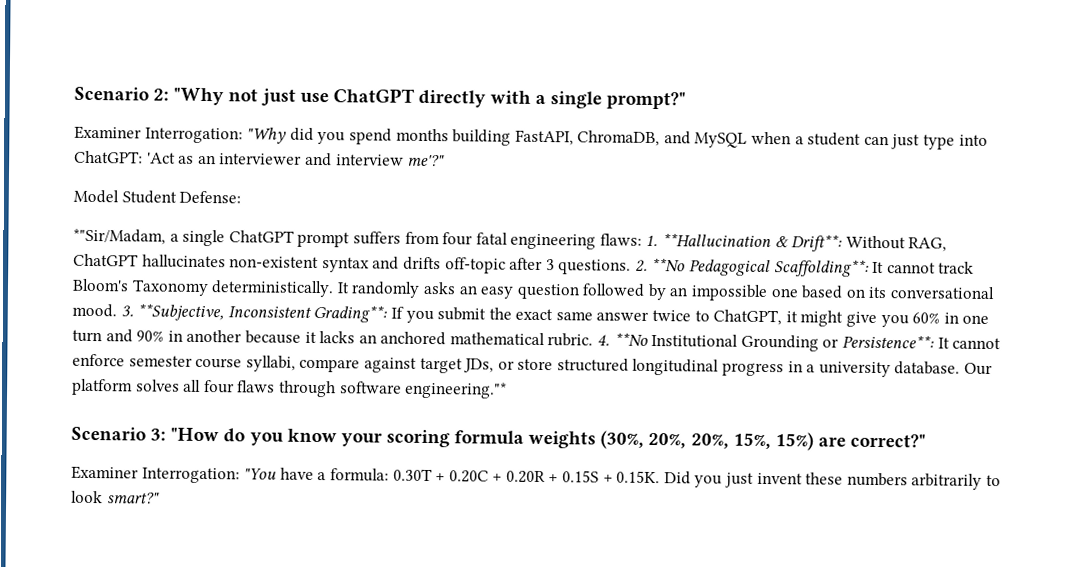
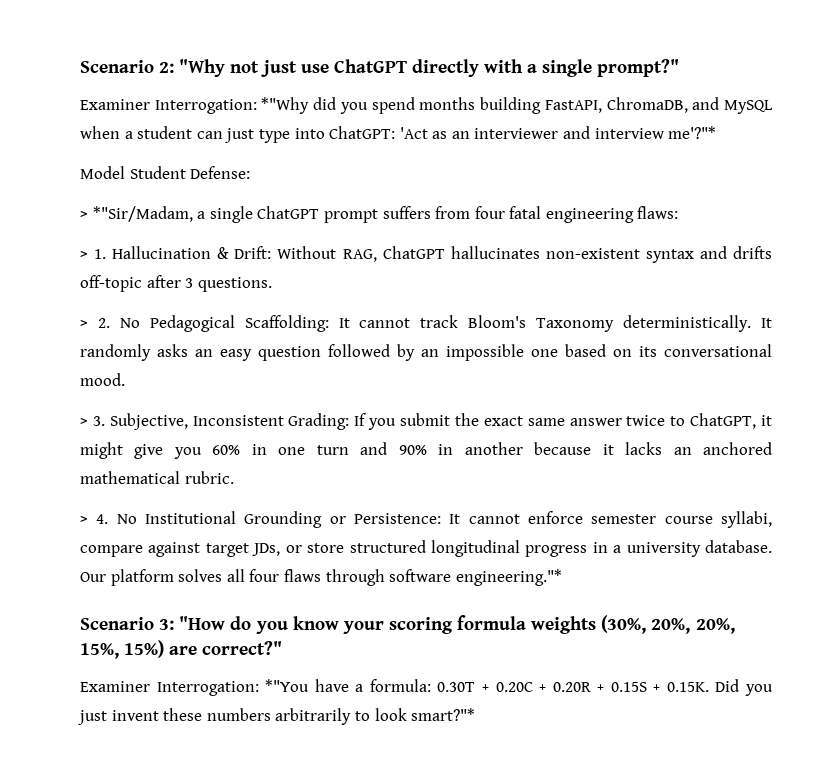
- Examiner Interrogation: "Why did you spend months building FastAPI, ChromaDB, and MySQL when a student can just type into ChatGPT: 'Act as an interviewer and interview me'?"
+ Examiner Interrogation: *"Why did you spend months building FastAPI, ChromaDB, and MySQL when a student can just type into ChatGPT: 'Act as an interviewer and interview me'?"*
- *"Sir/Madam, a single ChatGPT prompt suffers from four fatal engineering flaws: 1. **Hallucination & Drift**: Without RAG, ChatGPT hallucinates non-existent syntax and drifts off-topic after 3 questions. 2. **No Pedagogical Scaffolding**: It cannot track Bloom's Taxonomy deterministically.
+ > *"Sir/Madam, a single ChatGPT prompt suffers from four fatal engineering flaws:
+ > 1. Hallucination & Drift: Without RAG, ChatGPT hallucinates non-existent syntax and drifts off-topic after 3 questions.
+ > 2. No Pedagogical Scaffolding: It cannot track Bloom's Taxonomy deterministically.
- It randomly asks an easy question followed by an impossible one based on its conversational mood. 3. **Subjective, Inconsistent Grading**:
+ It randomly asks an easy question followed by an impossible one based on its conversational mood.
+ > 3. Subjective, Inconsistent Grading:
- If you submit the exact same answer twice to ChatGPT, it might give you 60% in one turn and 90% in another because it lacks an anchored mathematical rubric. 4. **No Institutional Grounding or Persistence**:
+ If you submit the exact same answer twice to ChatGPT, it might give you 60% in one turn and 90% in another because it lacks an anchored mathematical rubric.
+ > 4. No Institutional Grounding or Persistence:
- Examiner Interrogation: "You have a formula: 0.30T + 0.20C + 0.20R + 0.15S + 0.15K. Did you just invent these numbers arbitrarily to look smart?"
+ Examiner Interrogation: *"You have a formula: 0.30T + 0.20C + 0.20R + 0.15S + 0.15K. Did you just invent these numbers arbitrarily to look smart?"*

